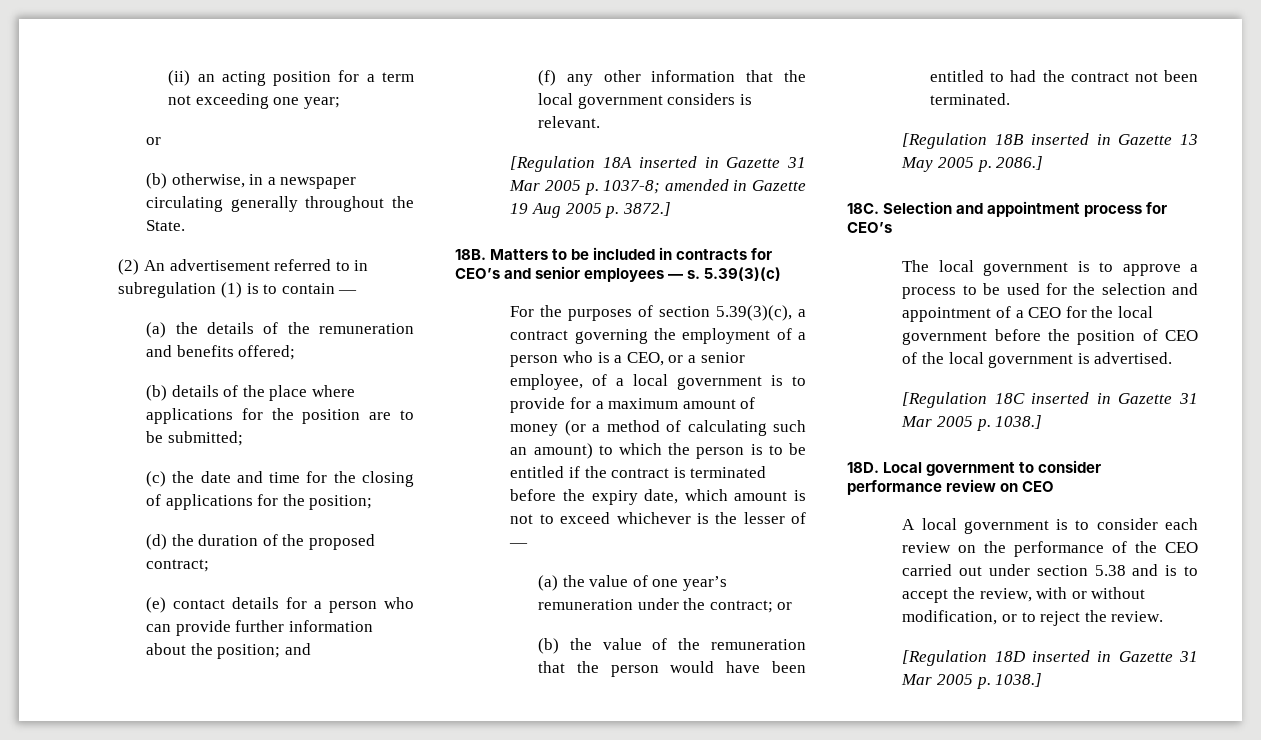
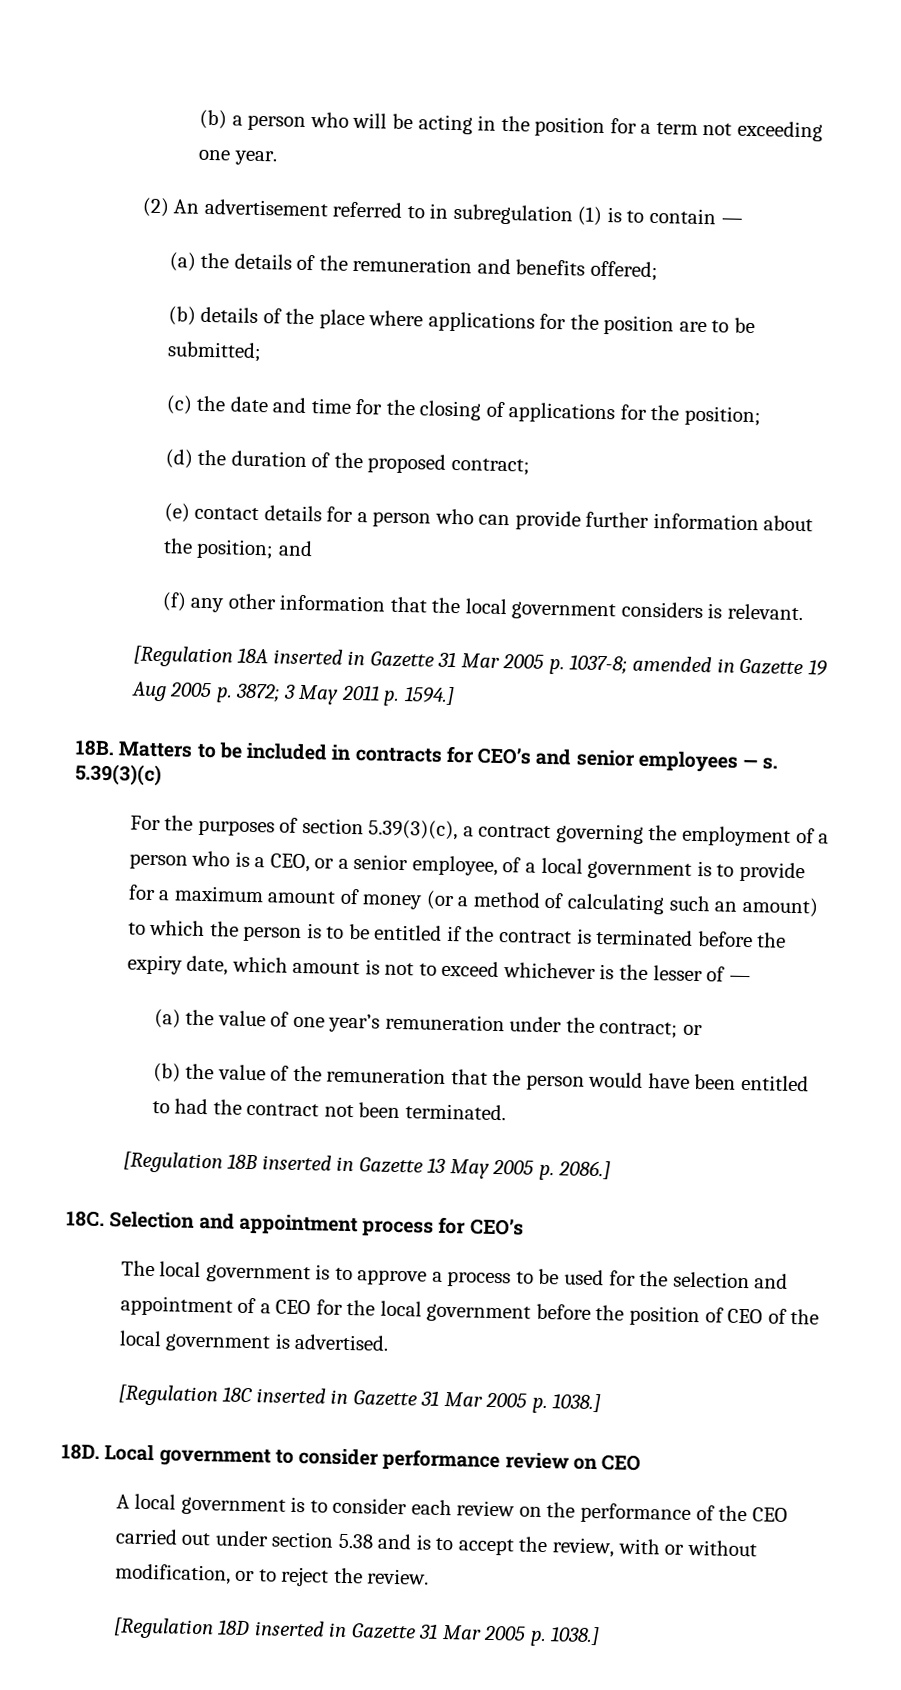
- (ii) an acting position for a term not exceeding one year;
- or
- (b) otherwise, in a newspaper circulating generally throughout the State.
+ (b) a person who will be acting in the position for a term not exceeding one year.
- [Regulation 18A inserted in Gazette 31 Mar 2005 p. 1037-8; amended in Gazette 19 Aug 2005 p. 3872.]
+ [Regulation 18A inserted in Gazette 31 Mar 2005 p. 1037-8; amended in Gazette 19 Aug 2005 p. 3872; 3 May 2011 p. 1594.]

